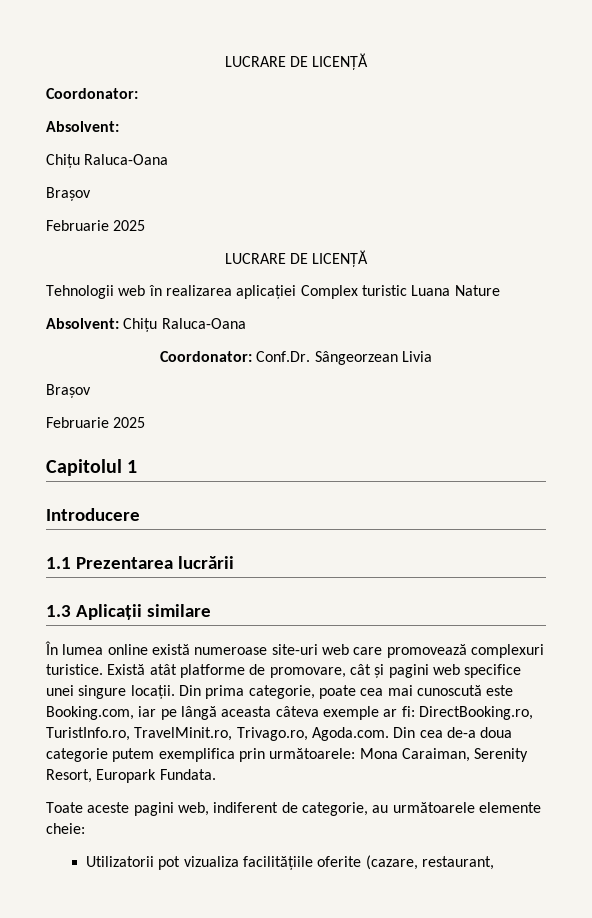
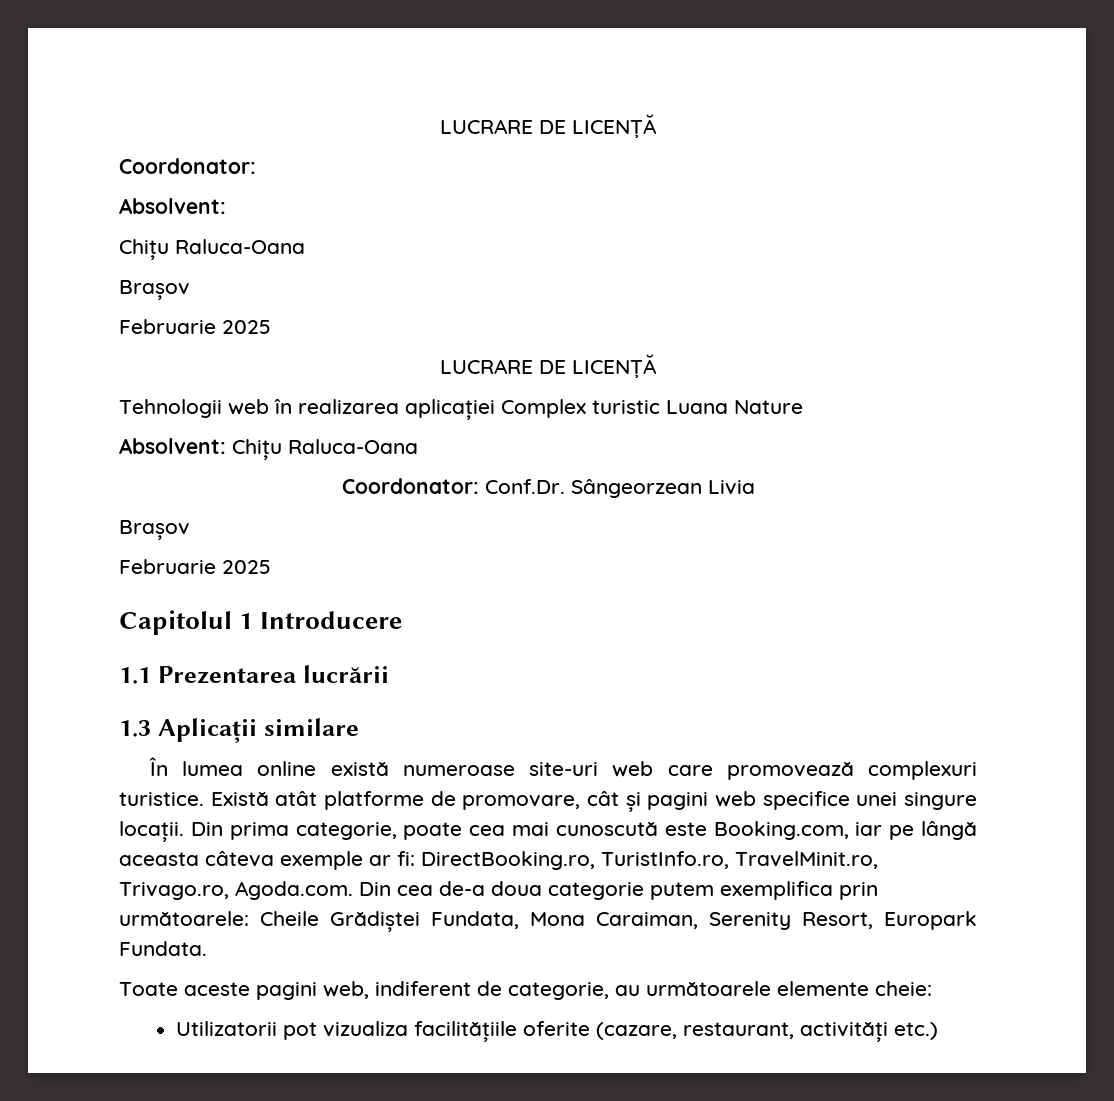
- Capitolul 1
- Introducere
+ Capitolul 1 Introducere
- Din prima categorie, poate cea mai cunoscută este Booking.com, iar pe lângă aceasta câteva exemple ar fi: DirectBooking.ro, TuristInfo.ro, TravelMinit.ro, Trivago.ro, Agoda.com. Din cea de-a doua categorie putem exemplifica prin următoarele: Mona Caraiman, Serenity Resort, Europark Fundata.
+ Din prima categorie, poate cea mai cunoscută este Booking.com, iar pe lângă aceasta câteva exemple ar fi: DirectBooking.ro, TuristInfo.ro, TravelMinit.ro, Trivago.ro, Agoda.com. Din cea de-a doua categorie putem exemplifica prin următoarele: Cheile Grădiștei Fundata, Mona Caraiman, Serenity Resort, Europark Fundata.
- Utilizatorii pot vizualiza facilitățiile oferite (cazare, restaurant,
+ Utilizatorii pot vizualiza facilitățiile oferite (cazare, restaurant, activități etc.)

